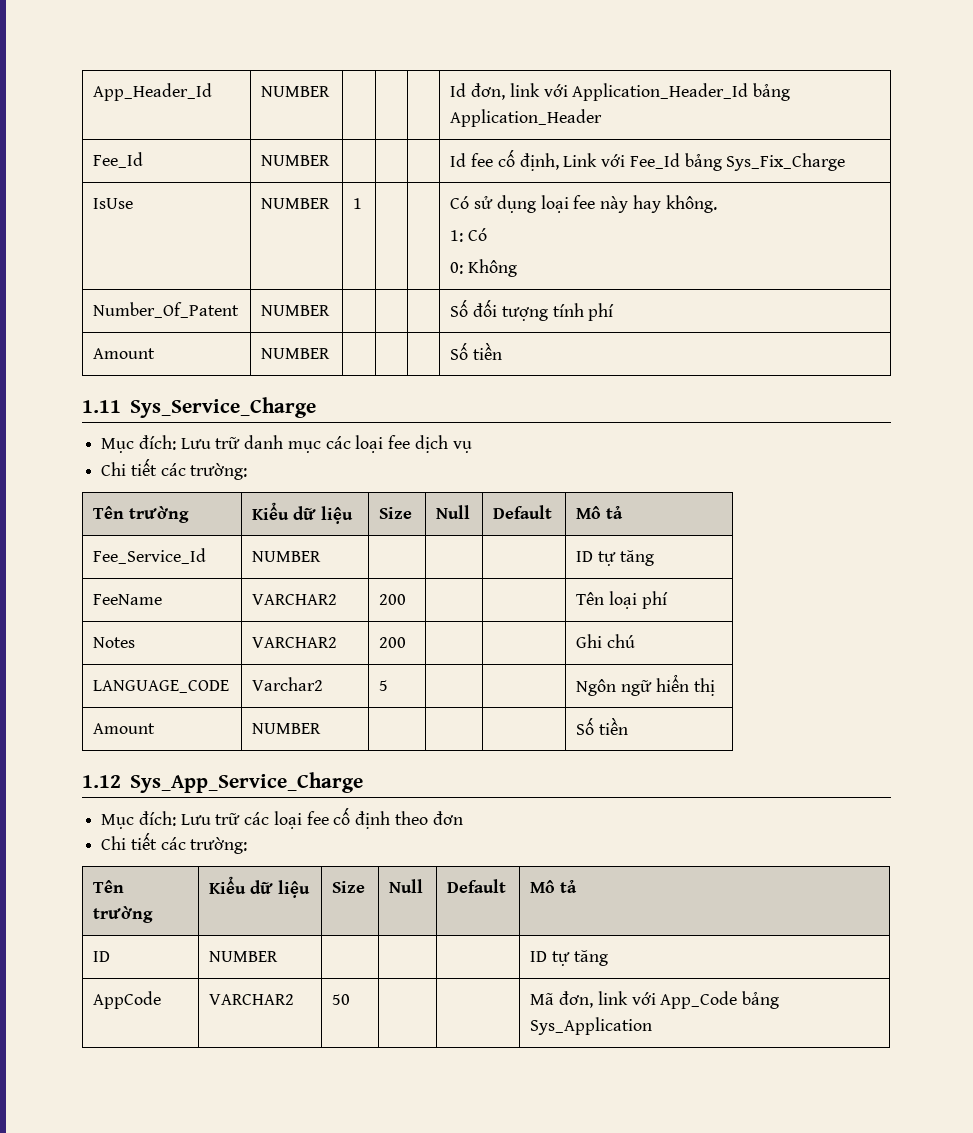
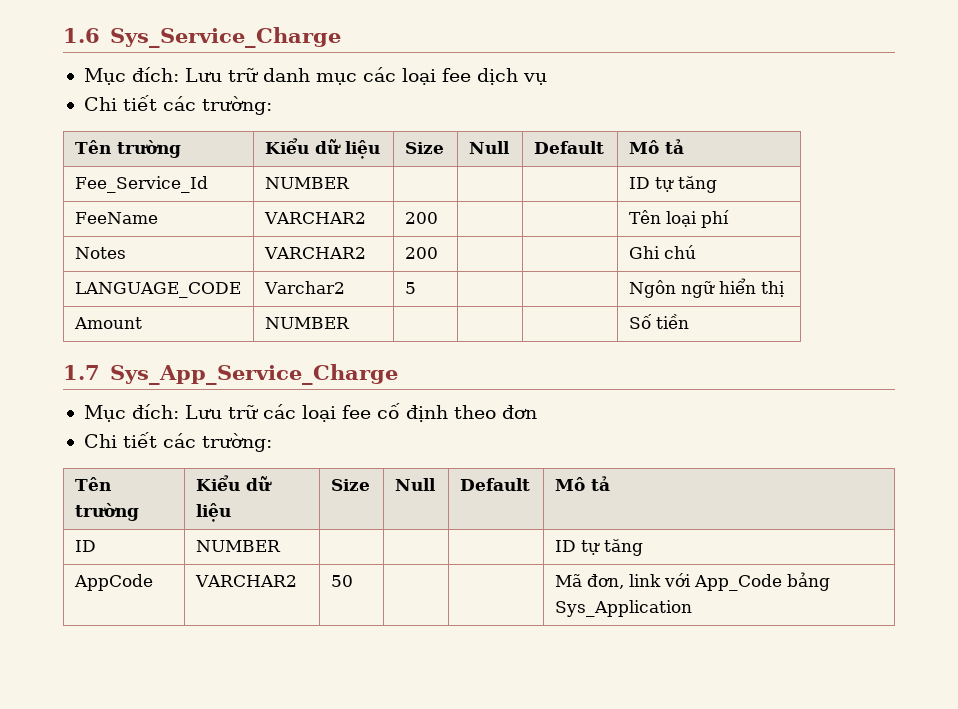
- App_Header_Id | NUMBER | | | | Id đơn, link với Application_Header_Id bảng Application_Header
- Fee_Id | NUMBER | | | | Id fee cố định, Link với Fee_Id bảng Sys_Fix_Charge
- IsUse | NUMBER | 1 | | | Có sử dụng loại fee này hay không.
- 1: Có
- 0: Không
- Number_Of_Patent | NUMBER | | | | Số đối tượng tính phí
- Amount | NUMBER | | | | Số tiền
- 1.11 Sys_Service_Charge
+ 1.6 Sys_Service_Charge
- 1.12 Sys_App_Service_Charge
+ 1.7 Sys_App_Service_Charge

